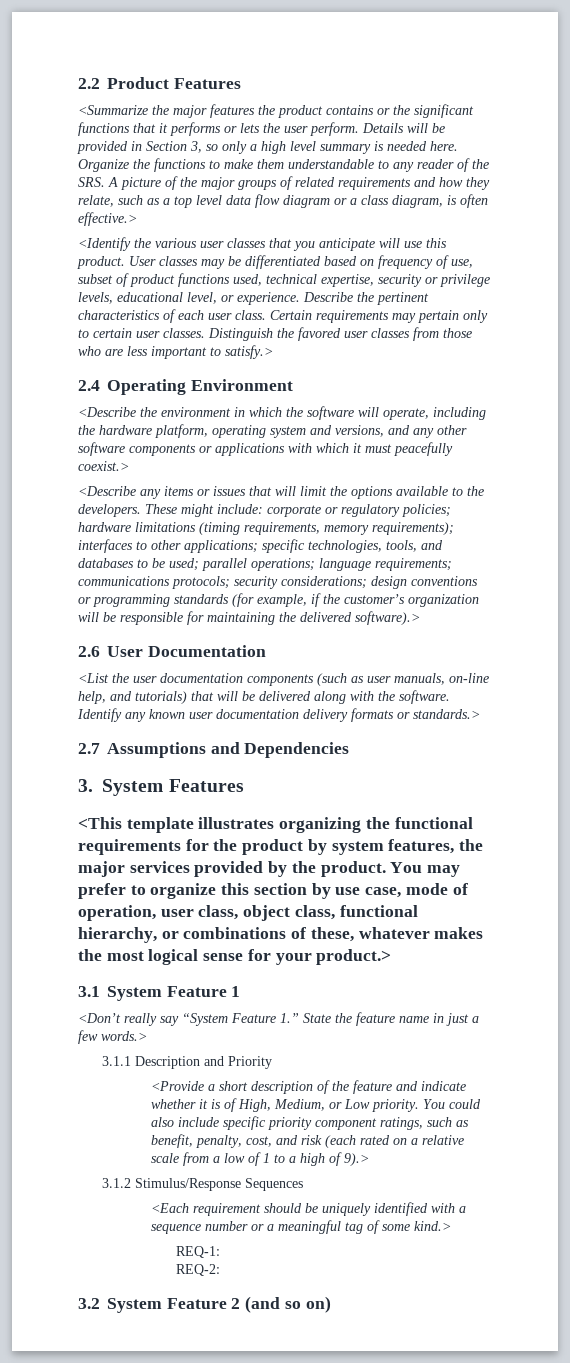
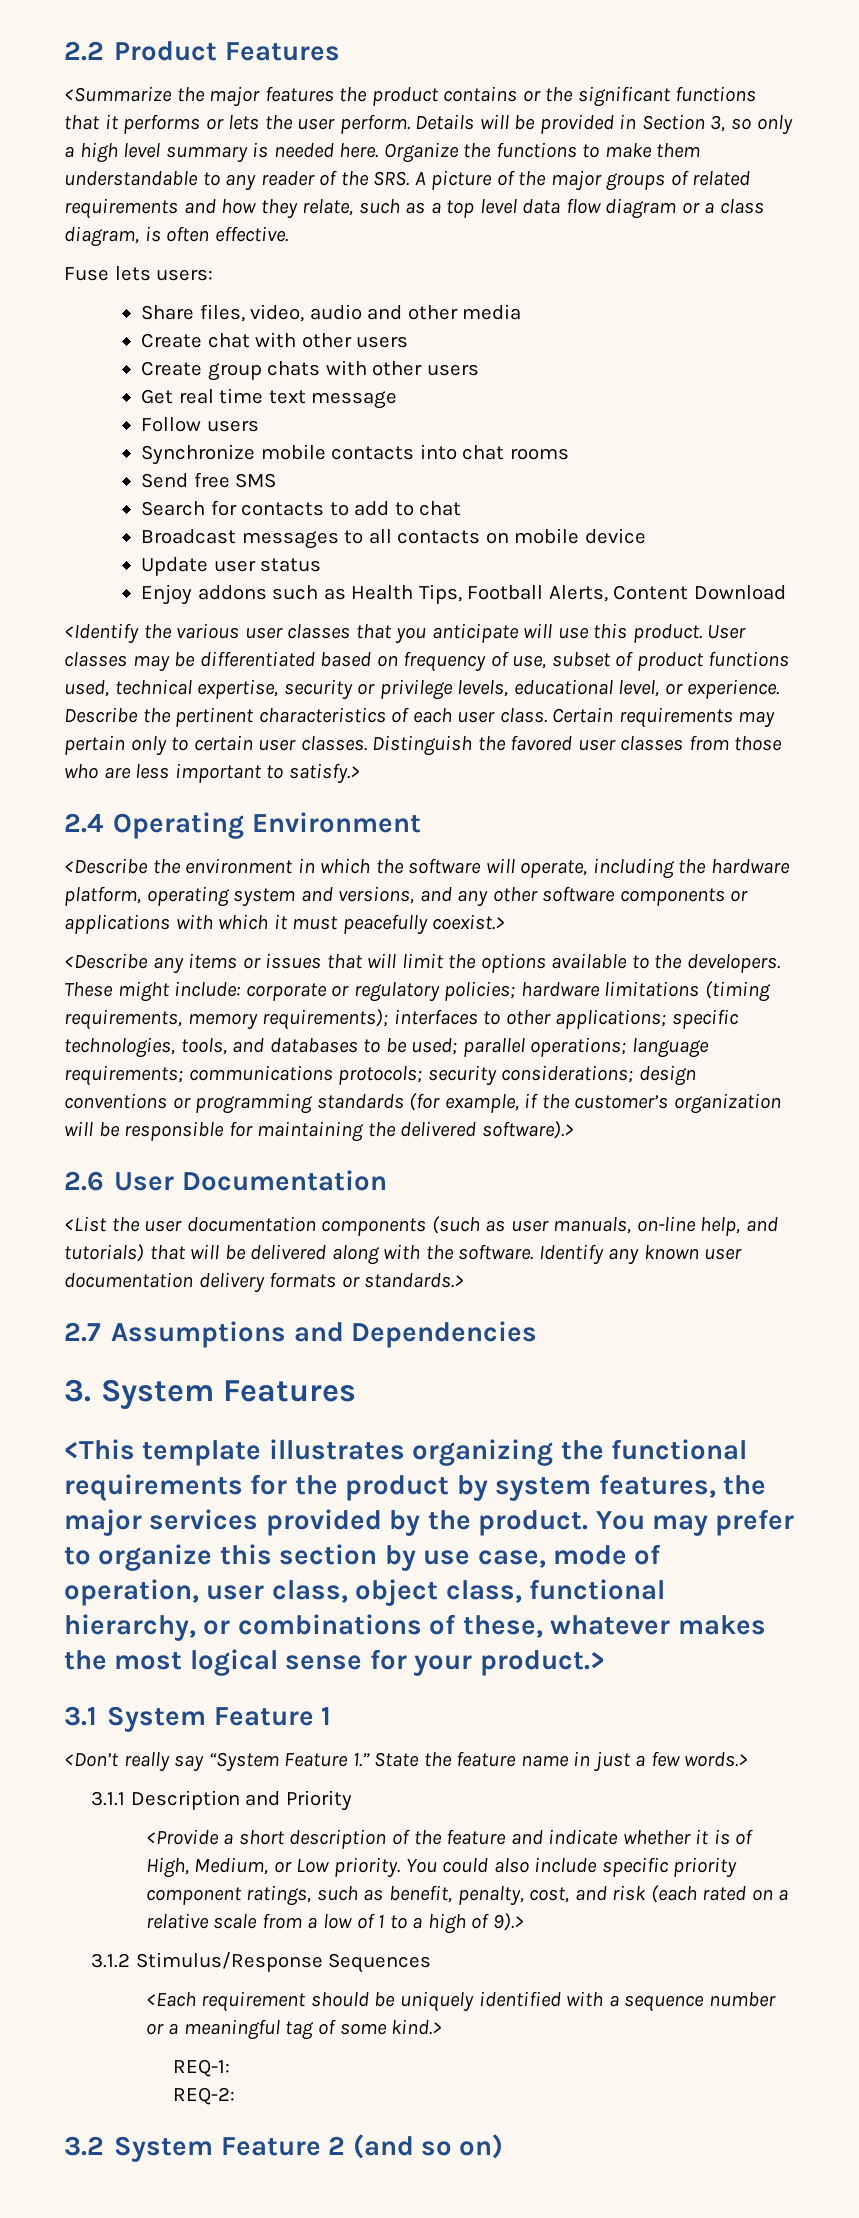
- Organize the functions to make them understandable to any reader of the SRS. A picture of the major groups of related requirements and how they relate, such as a top level data flow diagram or a class diagram, is often effective.>
+ Organize the functions to make them understandable to any reader of the SRS. A picture of the major groups of related requirements and how they relate, such as a top level data flow diagram or a class diagram, is often effective.
+ Fuse lets users:
+ Share files, video, audio and other media
+ Create chat with other users
+ Create group chats with other users
+ Get real time text message
+ Follow users
+ Synchronize mobile contacts into chat rooms
+ Send free SMS
+ Search for contacts to add to chat
+ Broadcast messages to all contacts on mobile device
+ Update user status
+ Enjoy addons such as Health Tips, Football Alerts, Content Download

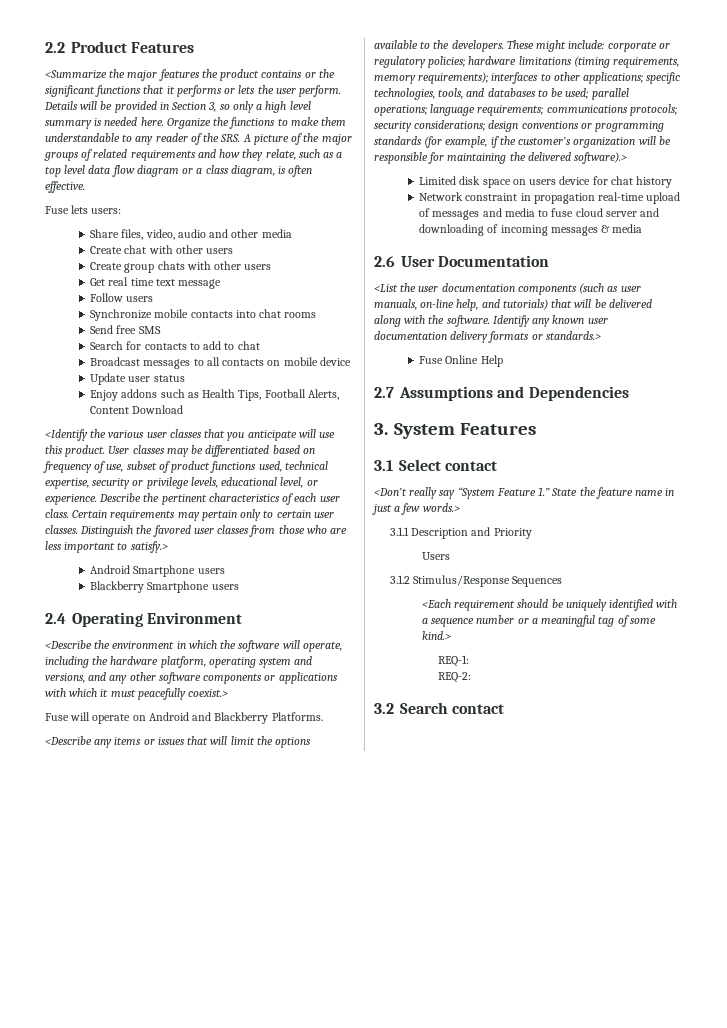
+ Android Smartphone users
+ Blackberry Smartphone users
+ Fuse will operate on Android and Blackberry Platforms.
+ Limited disk space on users device for chat history
+ Network constraint in propagation real-time upload of messages and media to fuse cloud server and downloading of incoming messages & media
+ Fuse Online Help
- <This template illustrates organizing the functional requirements for the product by system features, the major services provided by the product. You may prefer to organize this section by use case, mode of operation, user class, object class, functional hierarchy, or combinations of these, whatever makes the most logical sense for your product.>
- 3.1 System Feature 1
+ 3.1 Select contact
- <Provide a short description of the feature and indicate whether it is of High, Medium, or Low priority. You could also include specific priority component ratings, such as benefit, penalty, cost, and risk (each rated on a relative scale from a low of 1 to a high of 9).>
+ Users
- 3.2 System Feature 2 (and so on)
+ 3.2 Search contact

